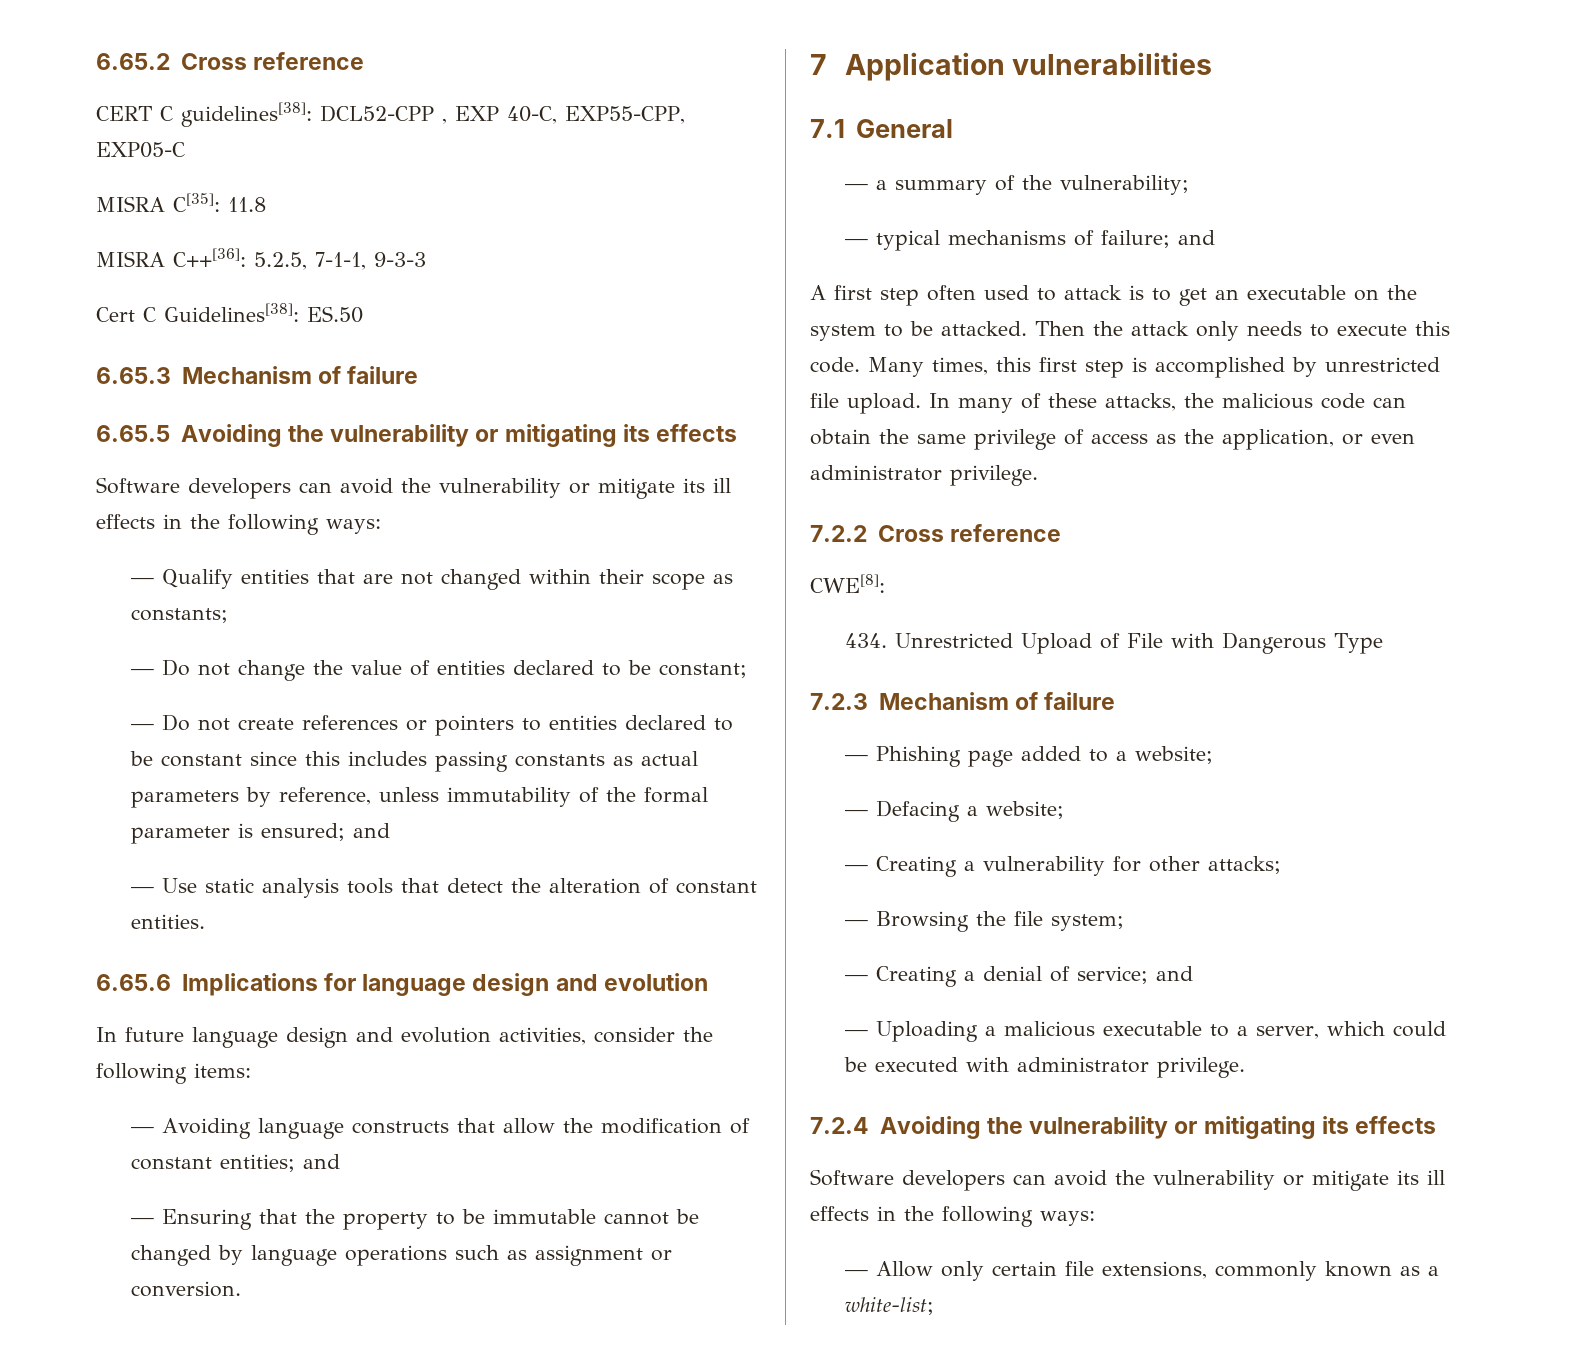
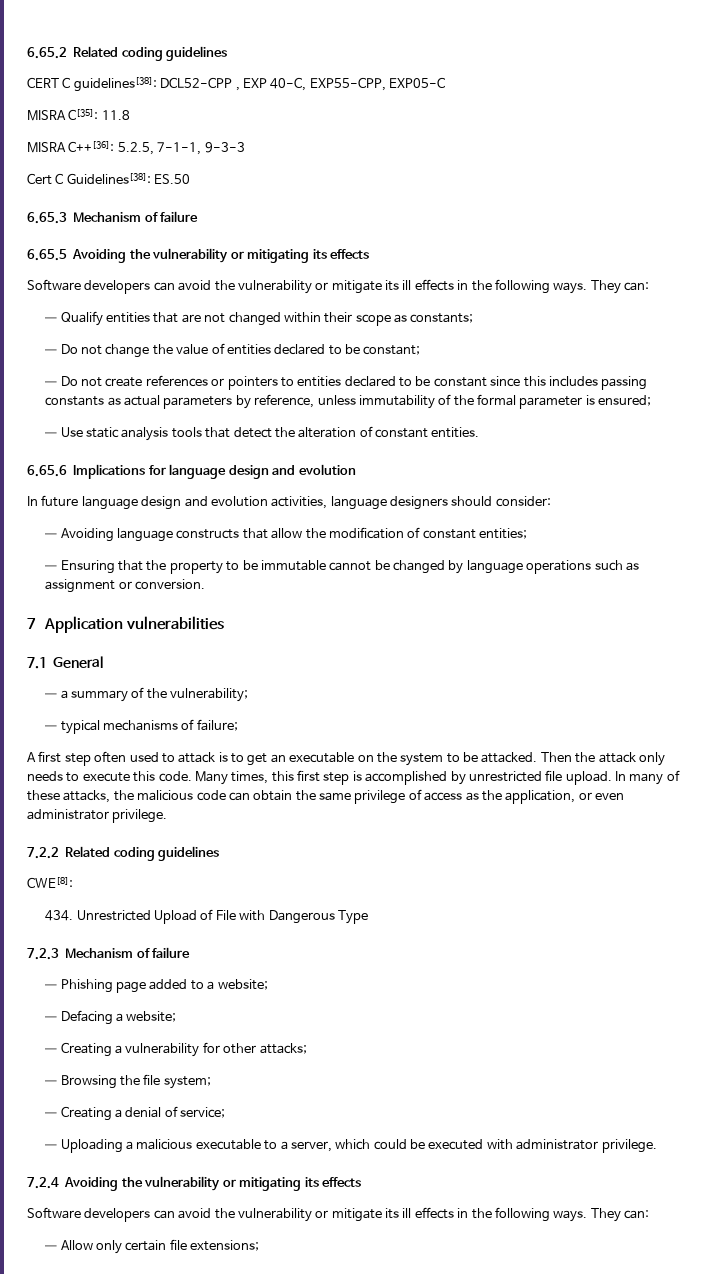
- 6.65.2 Cross reference
+ 6.65.2 Related coding guidelines
  6.65.5 Avoiding the vulnerability or mitigating its effects
- Software developers can avoid the vulnerability or mitigate its ill effects in the following ways:
+ Software developers can avoid the vulnerability or mitigate its ill effects in the following ways. They can:
- — Do not create references or pointers to entities declared to be constant since this includes passing constants as actual parameters by reference, unless immutability of the formal parameter is ensured; and
+ — Do not create references or pointers to entities declared to be constant since this includes passing constants as actual parameters by reference, unless immutability of the formal parameter is ensured;
- In future language design and evolution activities, consider the following items:
+ In future language design and evolution activities, language designers should consider:
- — Avoiding language constructs that allow the modification of constant entities; and
+ — Avoiding language constructs that allow the modification of constant entities;
- — typical mechanisms of failure; and
+ — typical mechanisms of failure;
- 7.2.2 Cross reference
+ 7.2.2 Related coding guidelines
- — Creating a denial of service; and
+ — Creating a denial of service;
  7.2.4 Avoiding the vulnerability or mitigating its effects
- Software developers can avoid the vulnerability or mitigate its ill effects in the following ways:
+ Software developers can avoid the vulnerability or mitigate its ill effects in the following ways. They can:
- — Allow only certain file extensions, commonly known as a white-list;
+ — Allow only certain file extensions;

